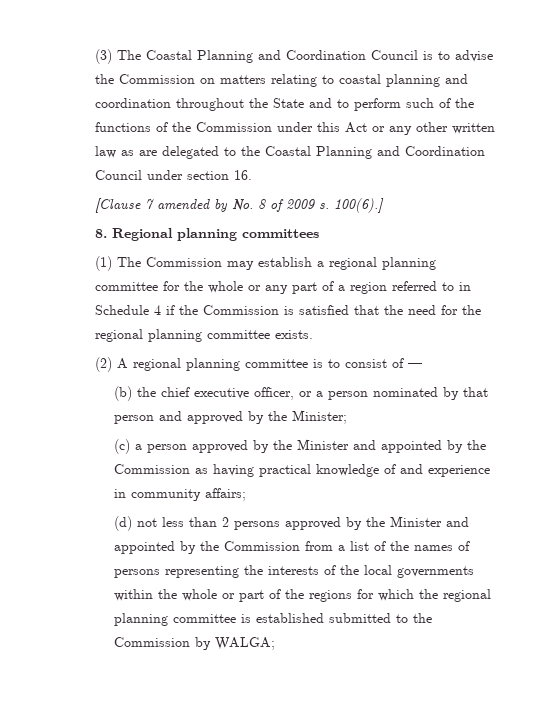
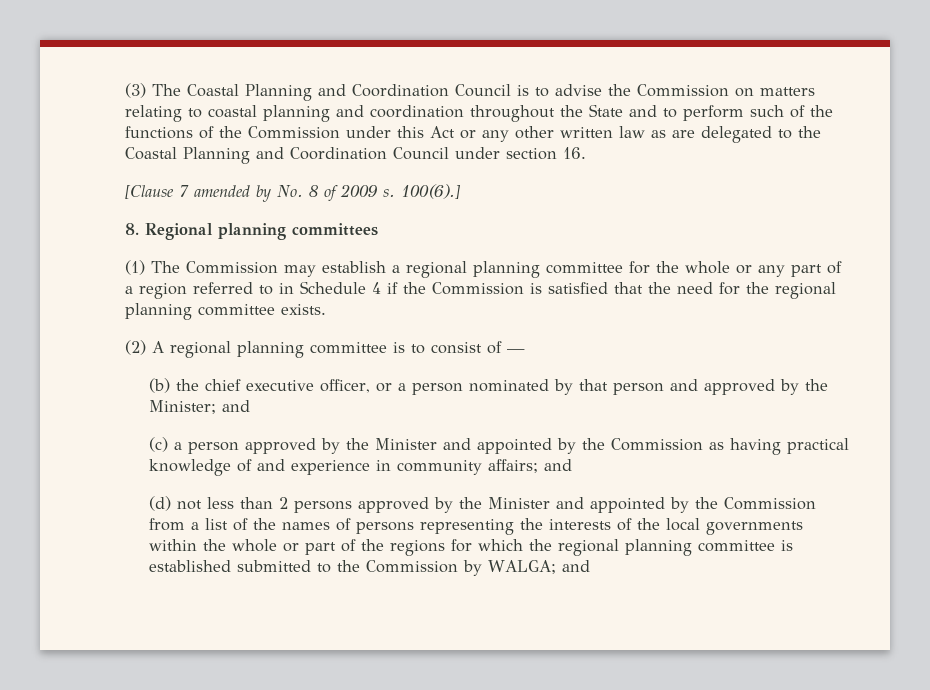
- (b) the chief executive officer, or a person nominated by that person and approved by the Minister;
+ (b) the chief executive officer, or a person nominated by that person and approved by the Minister; and
- (c) a person approved by the Minister and appointed by the Commission as having practical knowledge of and experience in community affairs;
+ (c) a person approved by the Minister and appointed by the Commission as having practical knowledge of and experience in community affairs; and
- (d) not less than 2 persons approved by the Minister and appointed by the Commission from a list of the names of persons representing the interests of the local governments within the whole or part of the regions for which the regional planning committee is established submitted to the Commission by WALGA;
+ (d) not less than 2 persons approved by the Minister and appointed by the Commission from a list of the names of persons representing the interests of the local governments within the whole or part of the regions for which the regional planning committee is established submitted to the Commission by WALGA; and

